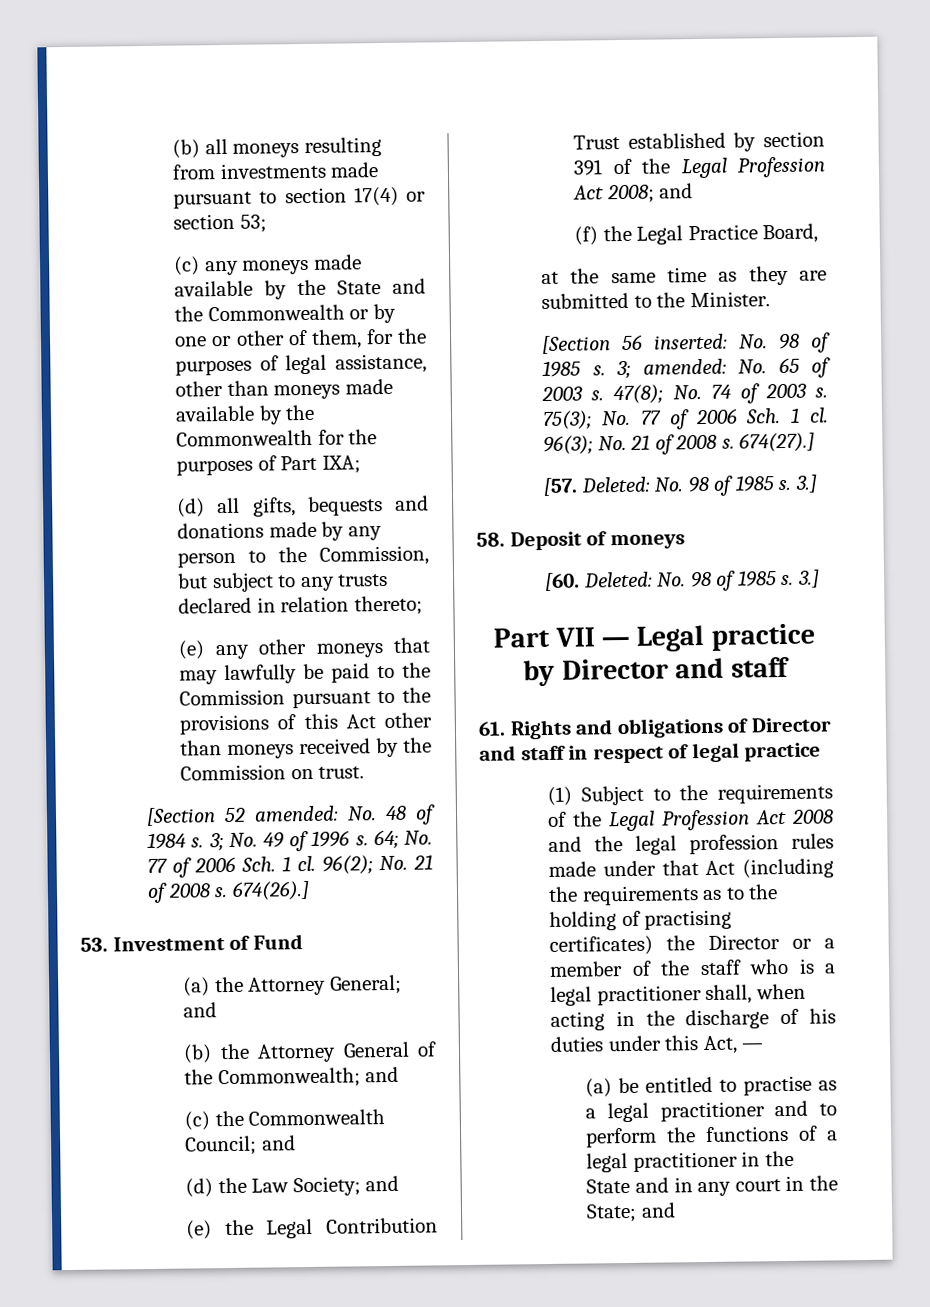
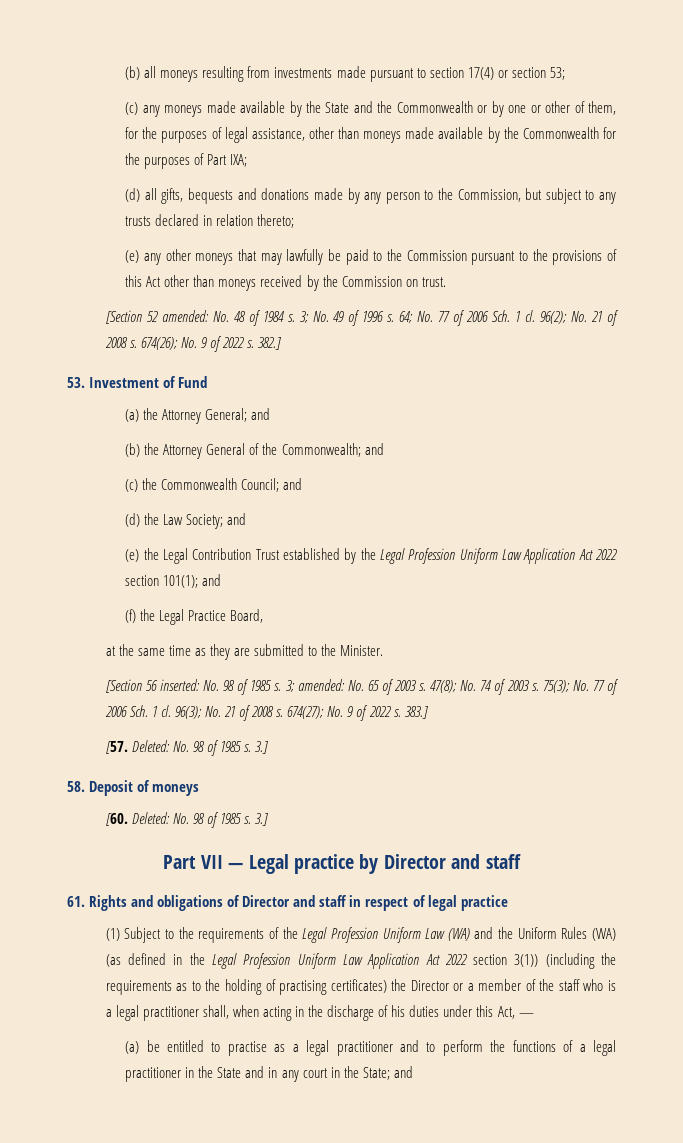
- 674(26).]
+ 674(26); No. 9 of 2022 s. 382.]
- (e) the Legal Contribution Trust established by section 391 of the Legal Profession Act 2008; and
+ (e) the Legal Contribution Trust established by the Legal Profession Uniform Law Application Act 2022 section 101(1); and
- 674(27).]
+ 674(27); No. 9 of 2022 s. 383.]
- (1) Subject to the requirements of the Legal Profession Act 2008 and the legal profession rules made under that Act (including the requirements as to the holding of practising certificates) the Director or a member of the staff who is a legal practitioner shall, when acting in the discharge of his duties under this Act, —
+ (1) Subject to the requirements of the Legal Profession Uniform Law (WA) and the Uniform Rules (WA) (as defined in the Legal Profession Uniform Law Application Act 2022 section 3(1)) (including the requirements as to the holding of practising certificates) the Director or a member of the staff who is a legal practitioner shall, when acting in the discharge of his duties under this Act, —

